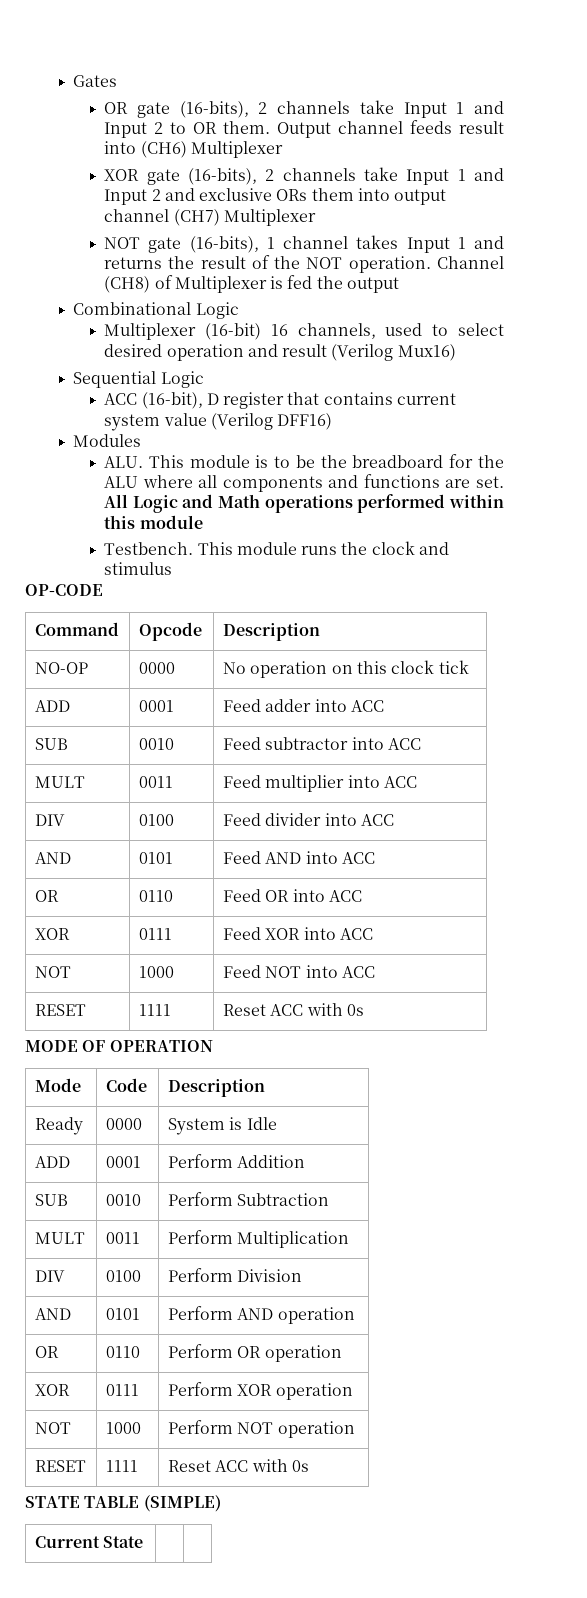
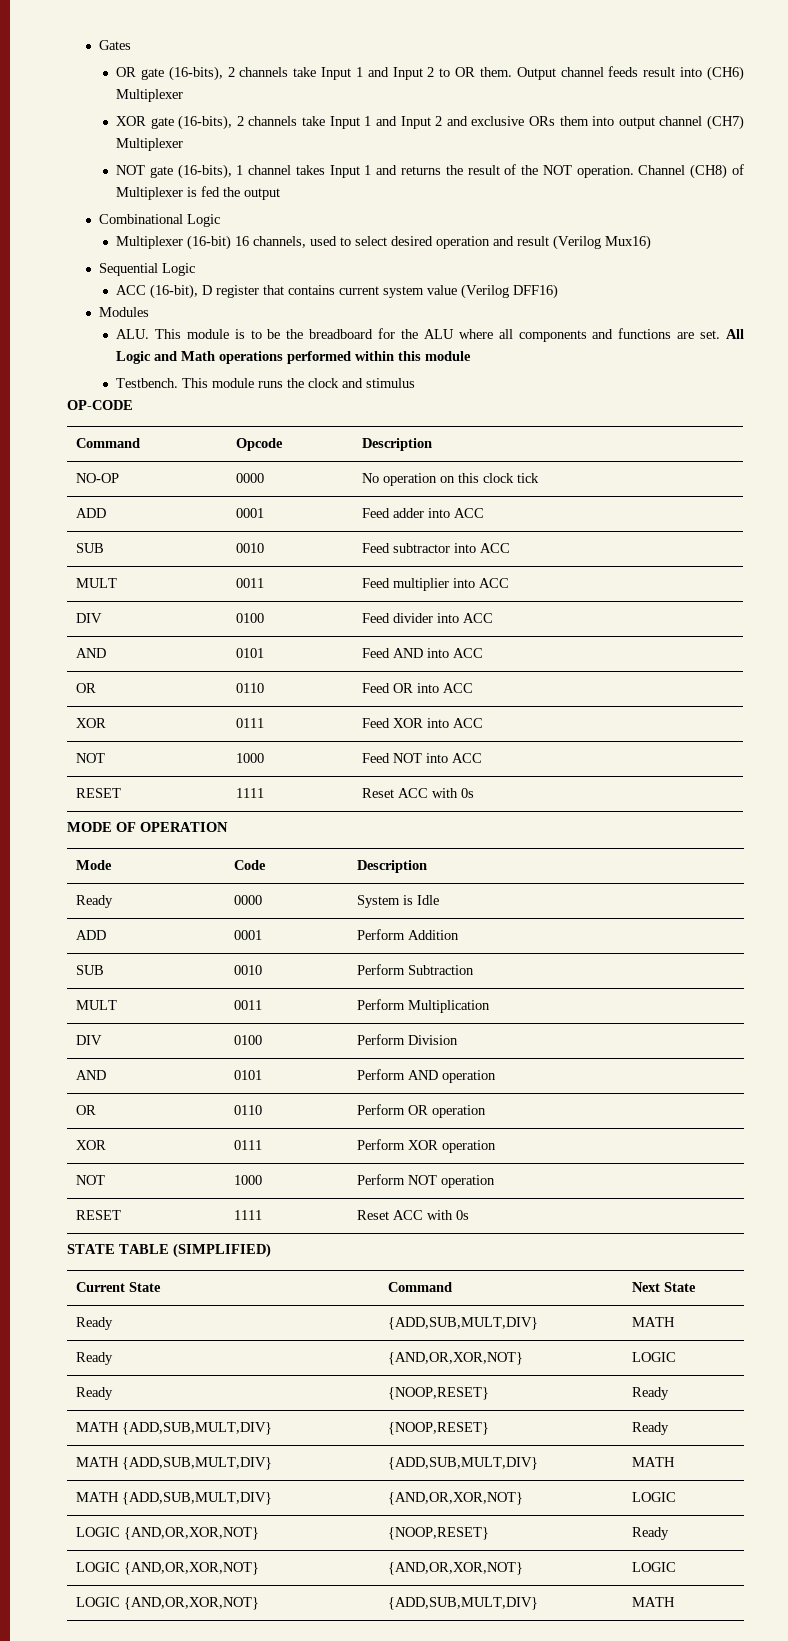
- STATE TABLE (SIMPLE)
+ STATE TABLE (SIMPLIFIED)
- Current State | |
+ Current State | Command | Next State
+ Ready | {ADD,SUB,MULT,DIV} | MATH
+ Ready | {AND,OR,XOR,NOT} | LOGIC
+ Ready | {NOOP,RESET} | Ready
+ MATH {ADD,SUB,MULT,DIV} | {NOOP,RESET} | Ready
+ MATH {ADD,SUB,MULT,DIV} | {ADD,SUB,MULT,DIV} | MATH
+ MATH {ADD,SUB,MULT,DIV} | {AND,OR,XOR,NOT} | LOGIC
+ LOGIC {AND,OR,XOR,NOT} | {NOOP,RESET} | Ready
+ LOGIC {AND,OR,XOR,NOT} | {AND,OR,XOR,NOT} | LOGIC
+ LOGIC {AND,OR,XOR,NOT} | {ADD,SUB,MULT,DIV} | MATH

